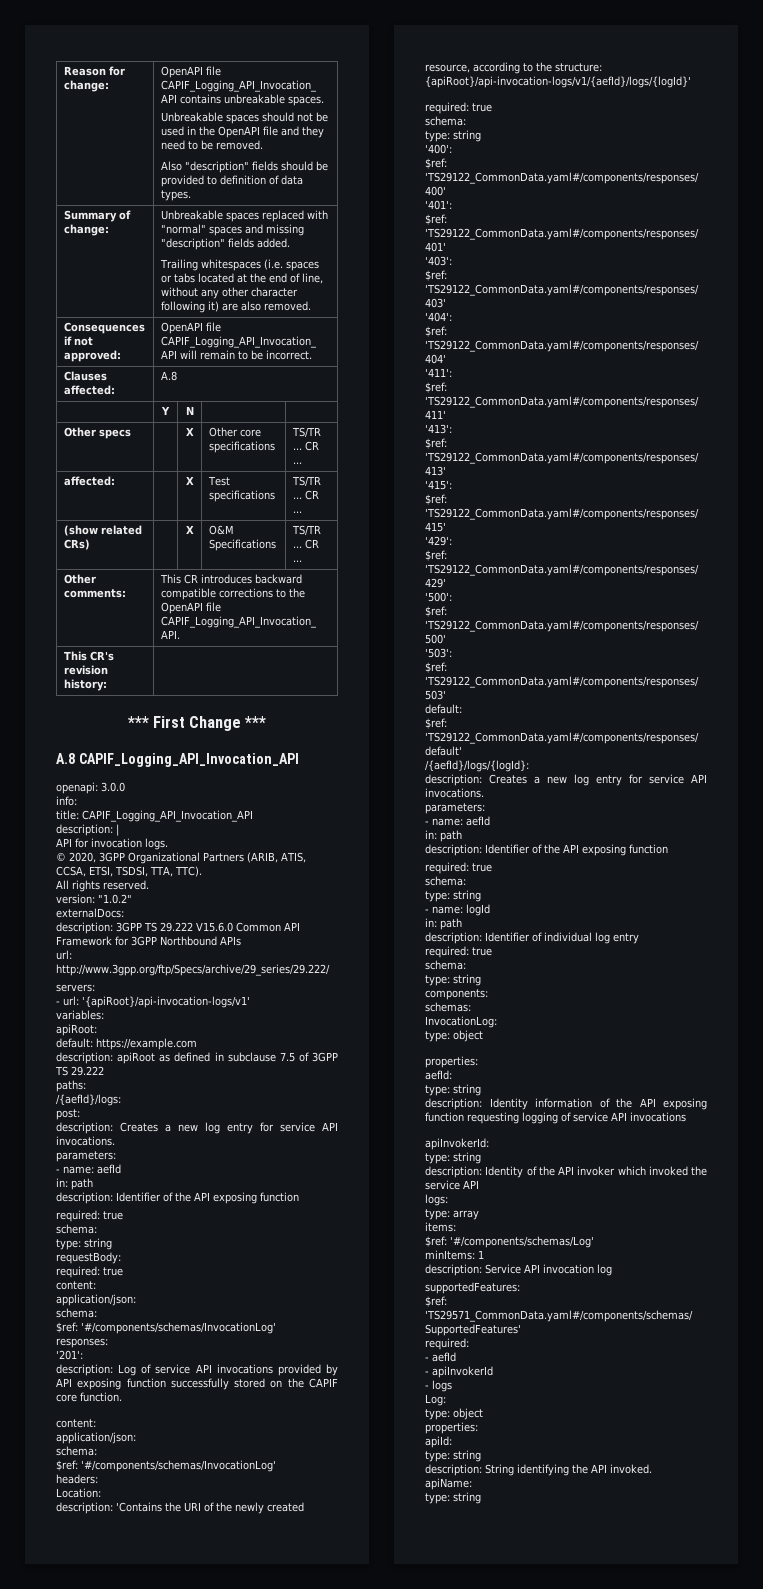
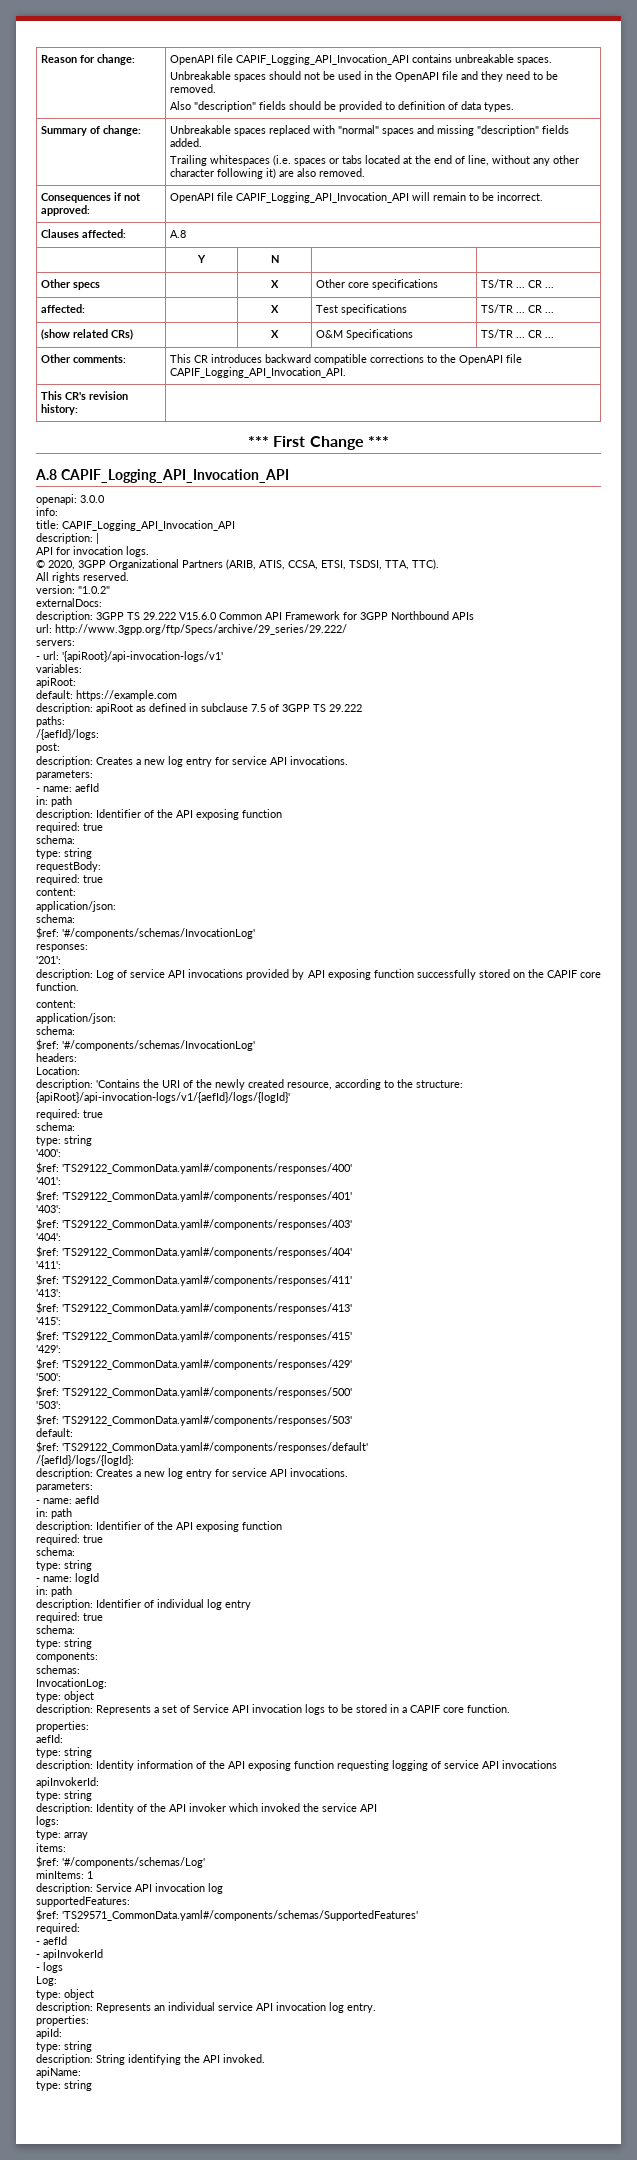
+ description: Represents a set of Service API invocation logs to be stored in a CAPIF core function.
+ description: Represents an individual service API invocation log entry.

